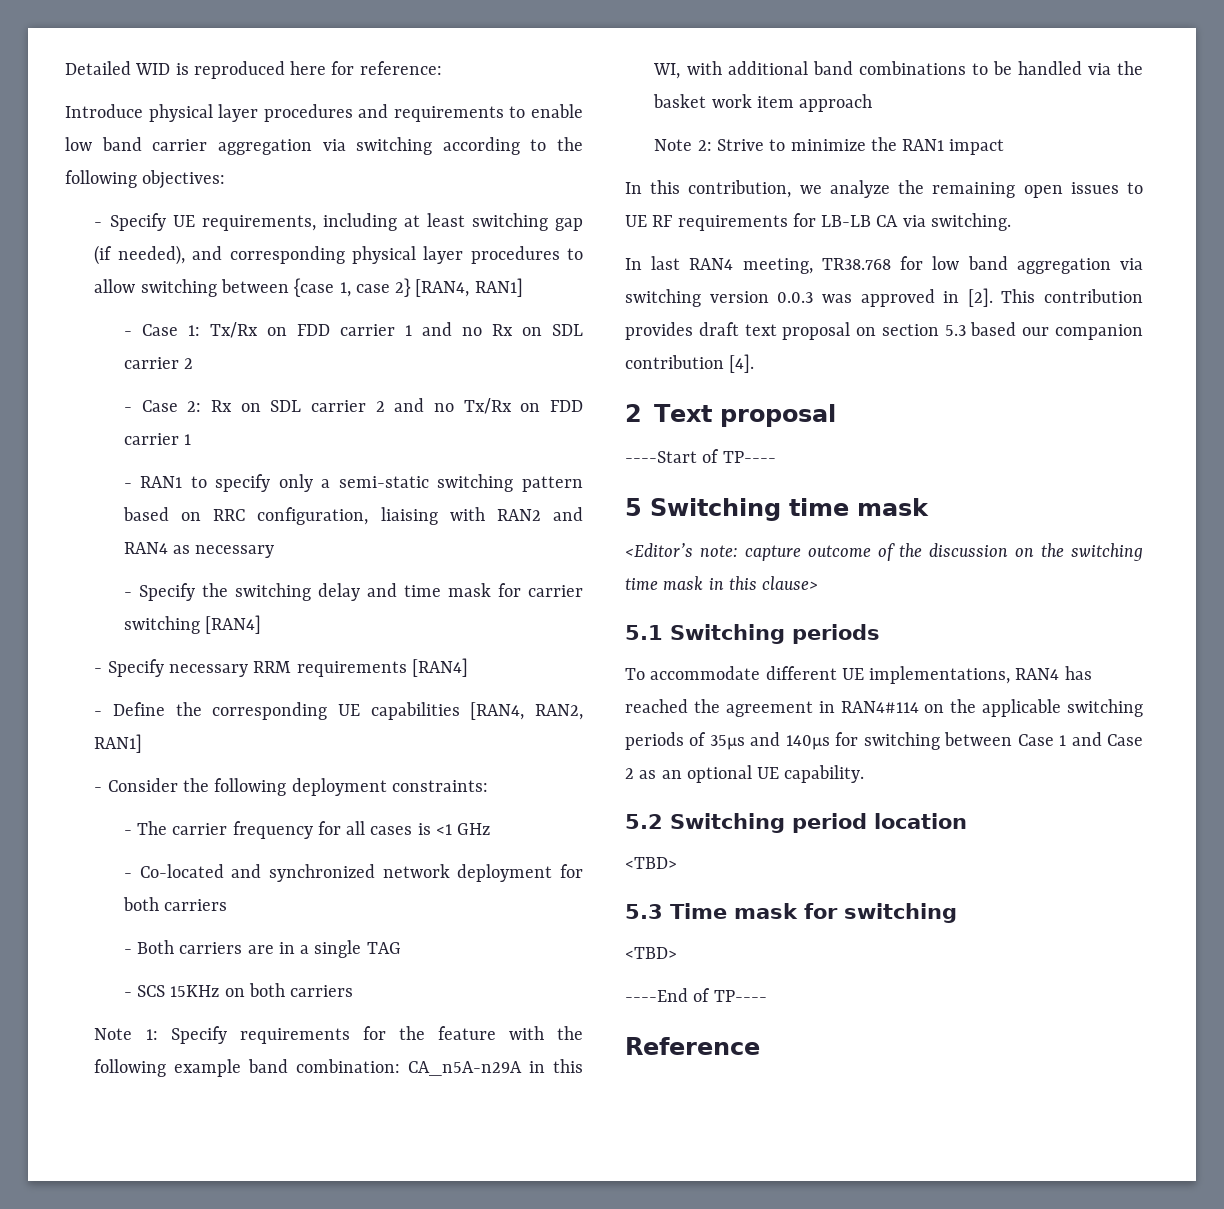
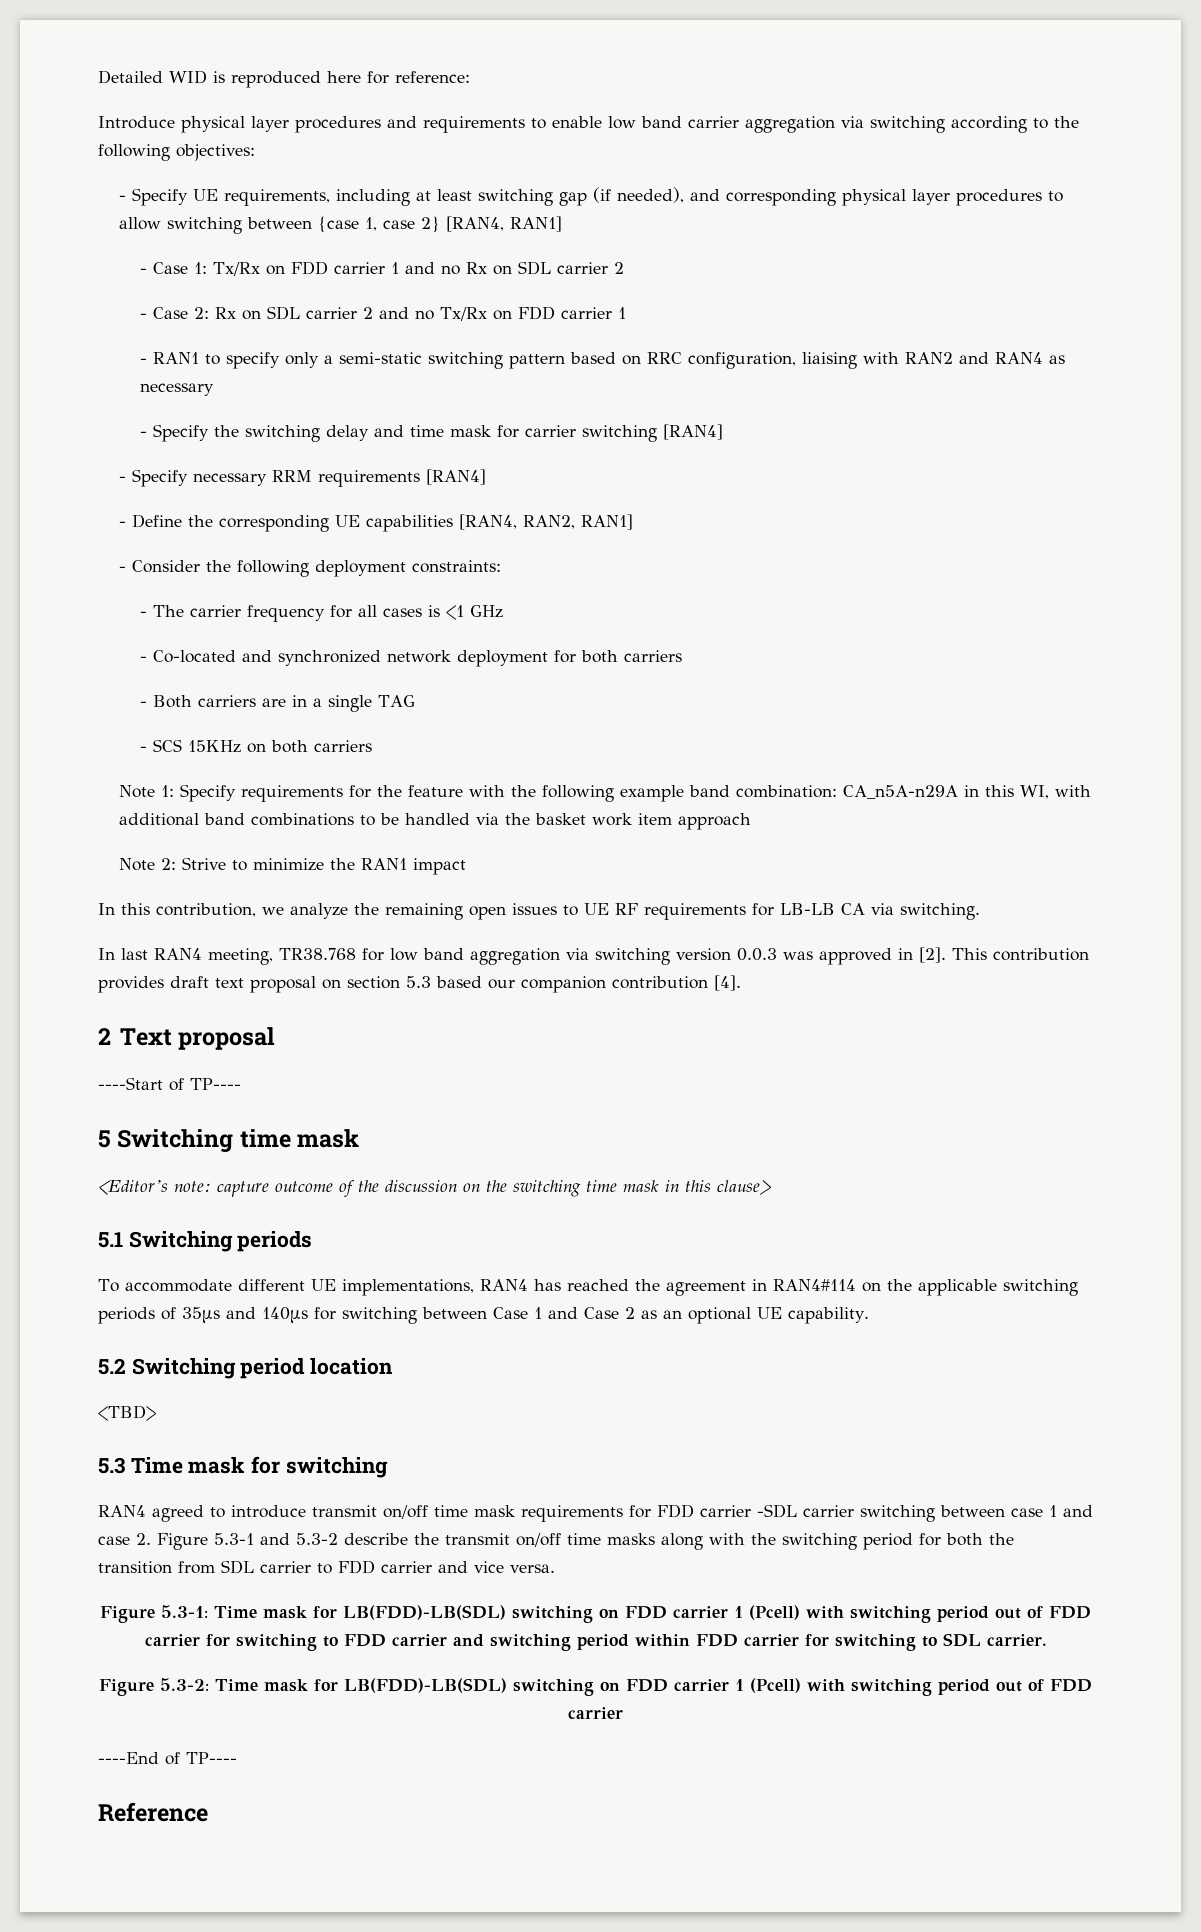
  5.3 Time mask for switching
- <TBD>
+ RAN4 agreed to introduce transmit on/off time mask requirements for FDD carrier -SDL carrier switching between case 1 and case 2. Figure 5.3-1 and 5.3-2 describe the transmit on/off time masks along with the switching period for both the transition from SDL carrier to FDD carrier and vice versa.
+ Figure 5.3-1: Time mask for LB(FDD)-LB(SDL) switching on FDD carrier 1 (Pcell) with switching period out of FDD carrier for switching to FDD carrier and switching period within FDD carrier for switching to SDL carrier.
+ Figure 5.3-2: Time mask for LB(FDD)-LB(SDL) switching on FDD carrier 1 (Pcell) with switching period out of FDD carrier

